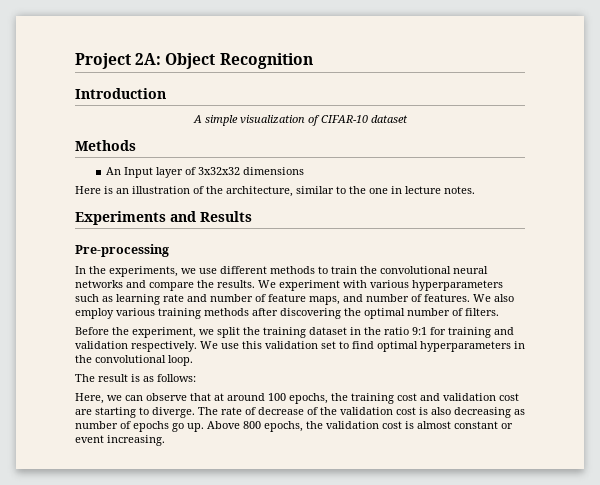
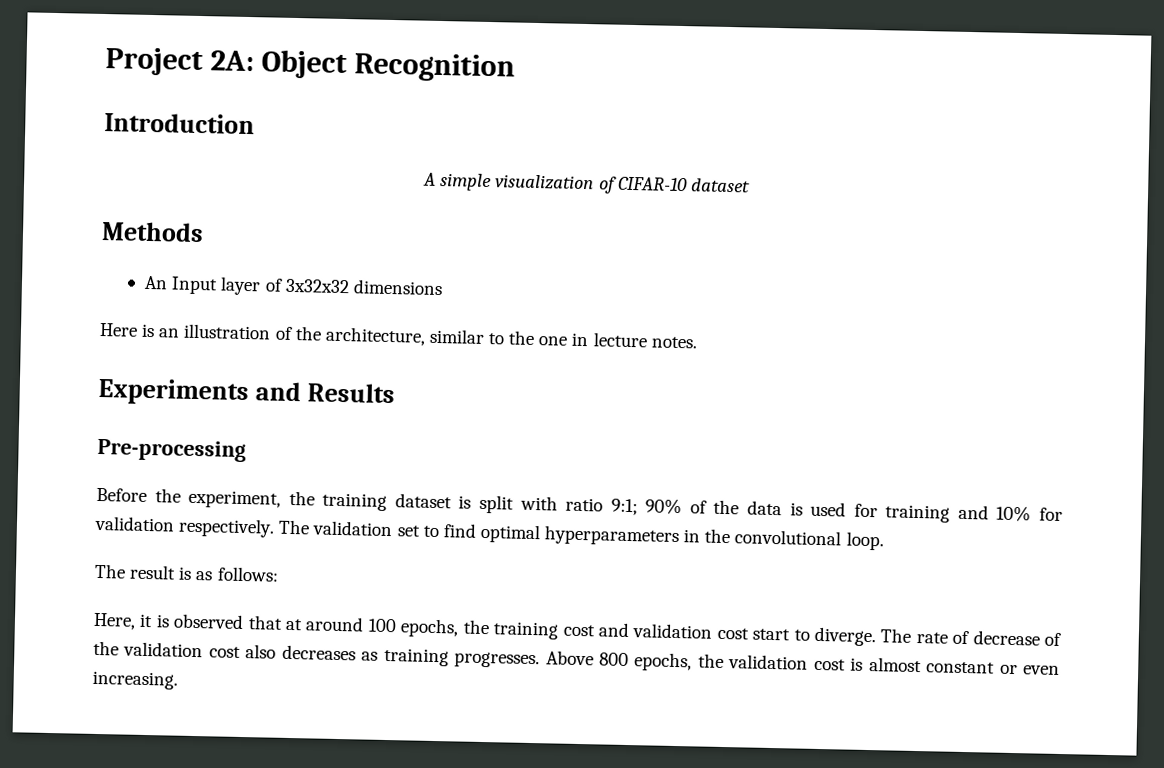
- In the experiments, we use different methods to train the convolutional neural networks and compare the results. We experiment with various hyperparameters such as learning rate and number of feature maps, and number of features. We also employ various training methods after discovering the optimal number of filters.
- Before the experiment, we split the training dataset in the ratio 9:1 for training and validation respectively. We use this validation set to find optimal hyperparameters in the convolutional loop.
+ Before the experiment, the training dataset is split with ratio 9:1; 90% of the data is used for training and 10% for validation respectively. The validation set to find optimal hyperparameters in the convolutional loop.
- Here, we can observe that at around 100 epochs, the training cost and validation cost are starting to diverge.
+ Here, it is observed that at around 100 epochs, the training cost and validation cost start to diverge.
- The rate of decrease of the validation cost is also decreasing as number of epochs go up.
+ The rate of decrease of the validation cost also decreases as training progresses.
- Above 800 epochs, the validation cost is almost constant or event increasing.
+ Above 800 epochs, the validation cost is almost constant or even increasing.

